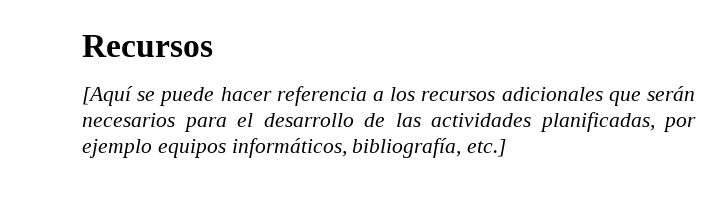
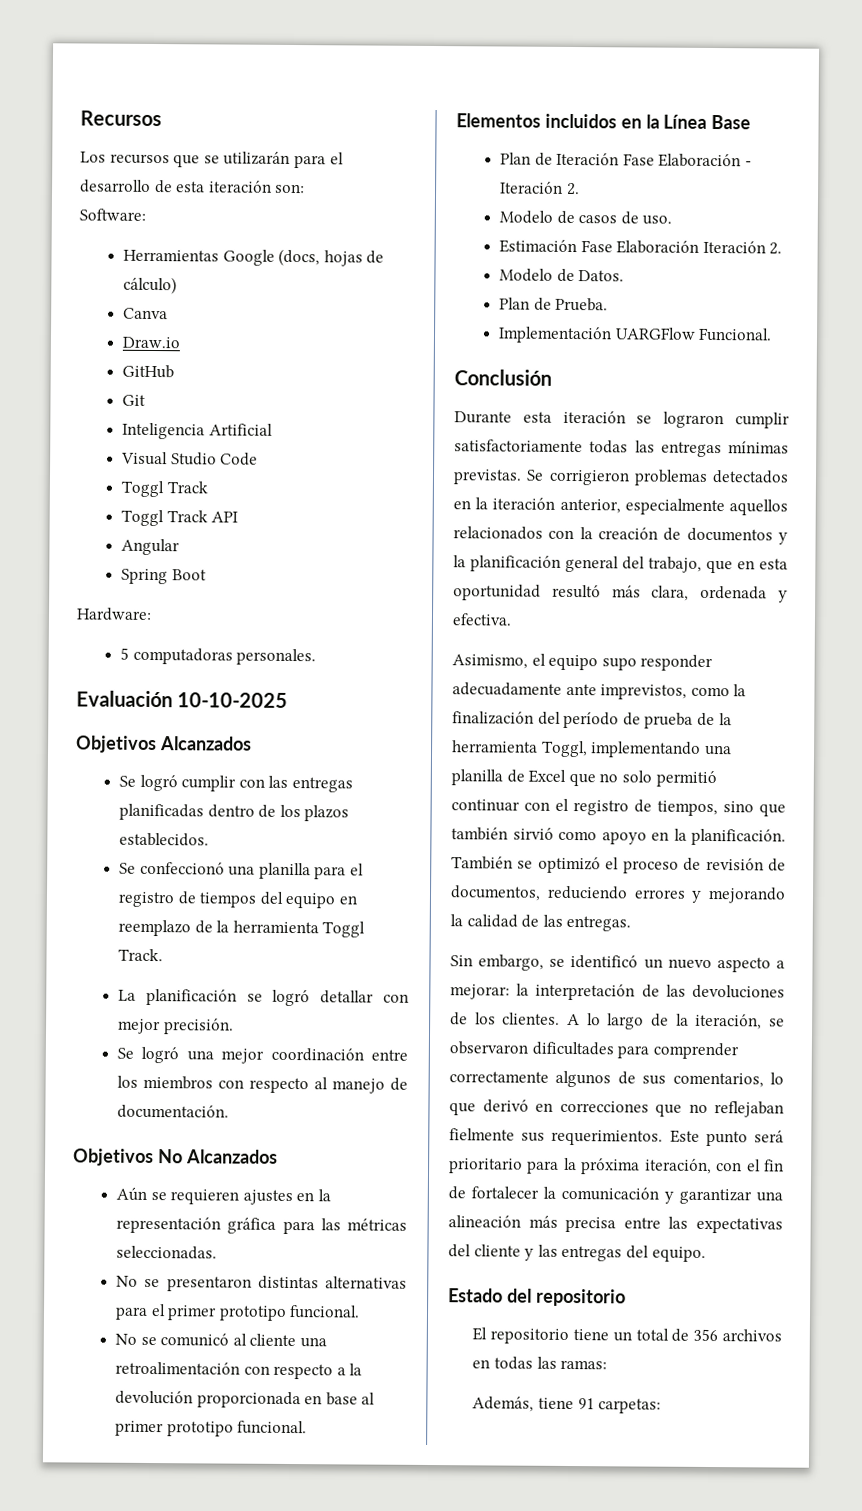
- [Aquí se puede hacer referencia a los recursos adicionales que serán necesarios para el desarrollo de las actividades planificadas, por ejemplo equipos informáticos, bibliografía, etc.]
+ Los recursos que se utilizarán para el desarrollo de esta iteración son:
+ Software:
+ Herramientas Google (docs, hojas de cálculo)
+ Canva
+ Draw.io
+ GitHub
+ Git
+ Inteligencia Artificial
+ Visual Studio Code
+ Toggl Track
+ Toggl Track API
+ Angular
+ Spring Boot
+ Hardware:
+ 5 computadoras personales.
+ Evaluación 10-10-2025
+ Objetivos Alcanzados
+ Se logró cumplir con las entregas planificadas dentro de los plazos establecidos.
+ Se confeccionó una planilla para el registro de tiempos del equipo en reemplazo de la herramienta Toggl Track.
+ La planificación se logró detallar con mejor precisión.
+ Se logró una mejor coordinación entre los miembros con respecto al manejo de documentación.
+ Objetivos No Alcanzados
+ Aún se requieren ajustes en la representación gráfica para las métricas seleccionadas.
+ No se presentaron distintas alternativas para el primer prototipo funcional.
+ No se comunicó al cliente una retroalimentación con respecto a la devolución proporcionada en base al primer prototipo funcional.
+ Elementos incluidos en la Línea Base
+ Plan de Iteración Fase Elaboración - Iteración 2.
+ Modelo de casos de uso.
+ Estimación Fase Elaboración Iteración 2.
+ Modelo de Datos.
+ Plan de Prueba.
+ Implementación UARGFlow Funcional.
+ Conclusión
+ Durante esta iteración se lograron cumplir satisfactoriamente todas las entregas mínimas previstas. Se corrigieron problemas detectados en la iteración anterior, especialmente aquellos relacionados con la creación de documentos y la planificación general del trabajo, que en esta oportunidad resultó más clara, ordenada y efectiva.
+ Asimismo, el equipo supo responder adecuadamente ante imprevistos, como la finalización del período de prueba de la herramienta Toggl, implementando una planilla de Excel que no solo permitió continuar con el registro de tiempos, sino que también sirvió como apoyo en la planificación. También se optimizó el proceso de revisión de documentos, reduciendo errores y mejorando la calidad de las entregas.
+ Sin embargo, se identificó un nuevo aspecto a mejorar: la interpretación de las devoluciones de los clientes. A lo largo de la iteración, se observaron dificultades para comprender correctamente algunos de sus comentarios, lo que derivó en correcciones que no reflejaban fielmente sus requerimientos. Este punto será prioritario para la próxima iteración, con el fin de fortalecer la comunicación y garantizar una alineación más precisa entre las expectativas del cliente y las entregas del equipo.
+ Estado del repositorio
+ El repositorio tiene un total de 356 archivos en todas las ramas:
+ Además, tiene 91 carpetas:

